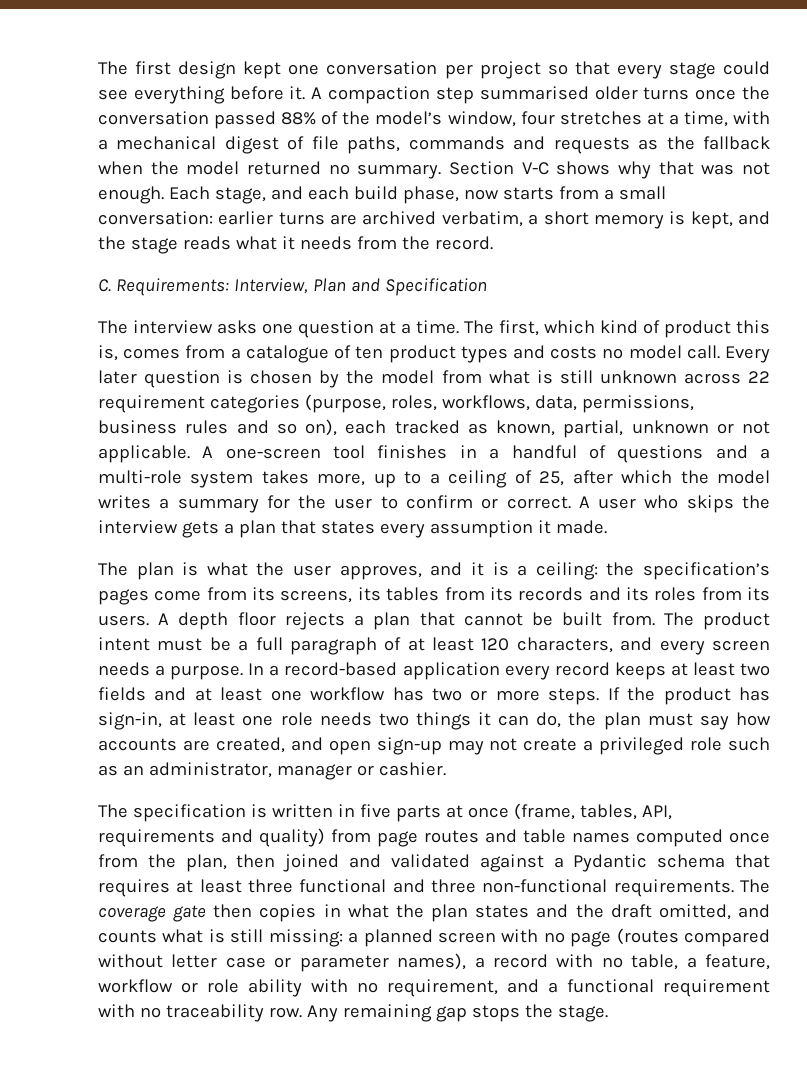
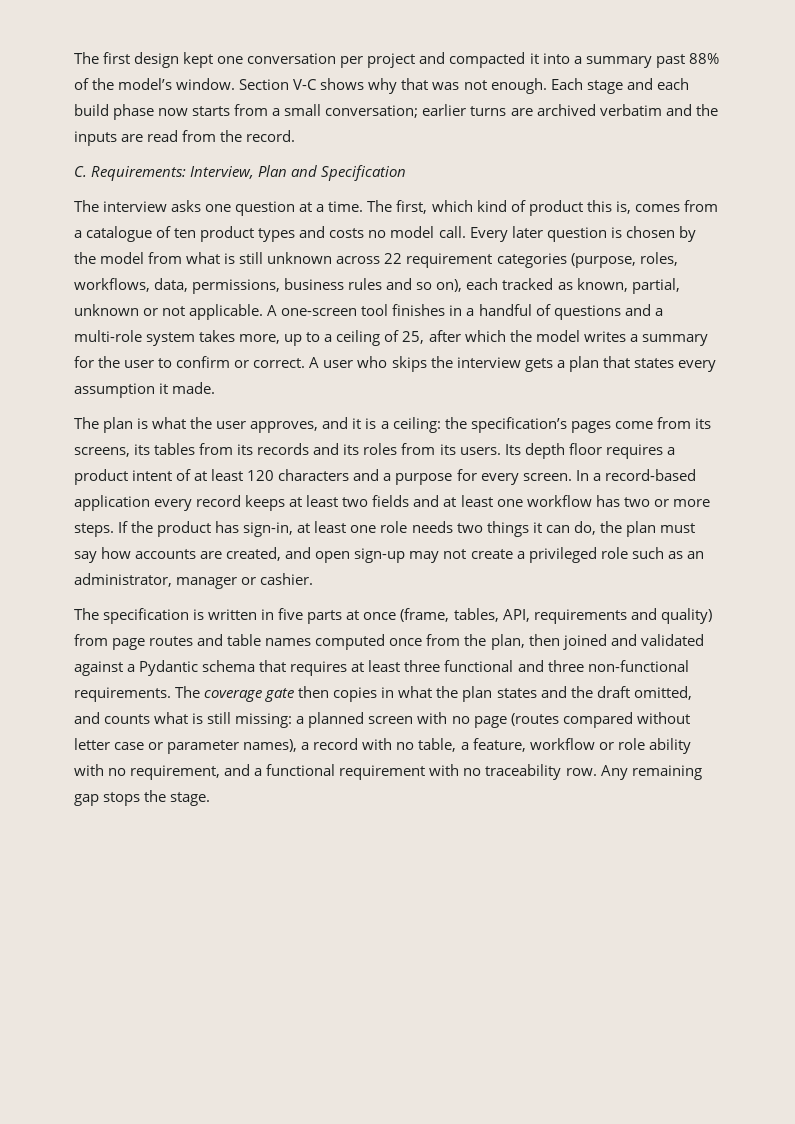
- The first design kept one conversation per project so that every stage could see everything before it. A compaction step summarised older turns once the conversation passed 88% of the model’s window, four stretches at a time, with a mechanical digest of file paths, commands and requests as the fallback when the model returned no summary.
+ The first design kept one conversation per project and compacted it into a summary past 88% of the model’s window.
- Each stage, and each build phase, now starts from a small conversation: earlier turns are archived verbatim, a short memory is kept, and the stage reads what it needs from the record.
+ Each stage and each build phase now starts from a small conversation; earlier turns are archived verbatim and the inputs are read from the record.
- A depth floor rejects a plan that cannot be built from. The product intent must be a full paragraph of at least 120 characters, and every screen needs a purpose.
+ Its depth floor requires a product intent of at least 120 characters and a purpose for every screen.

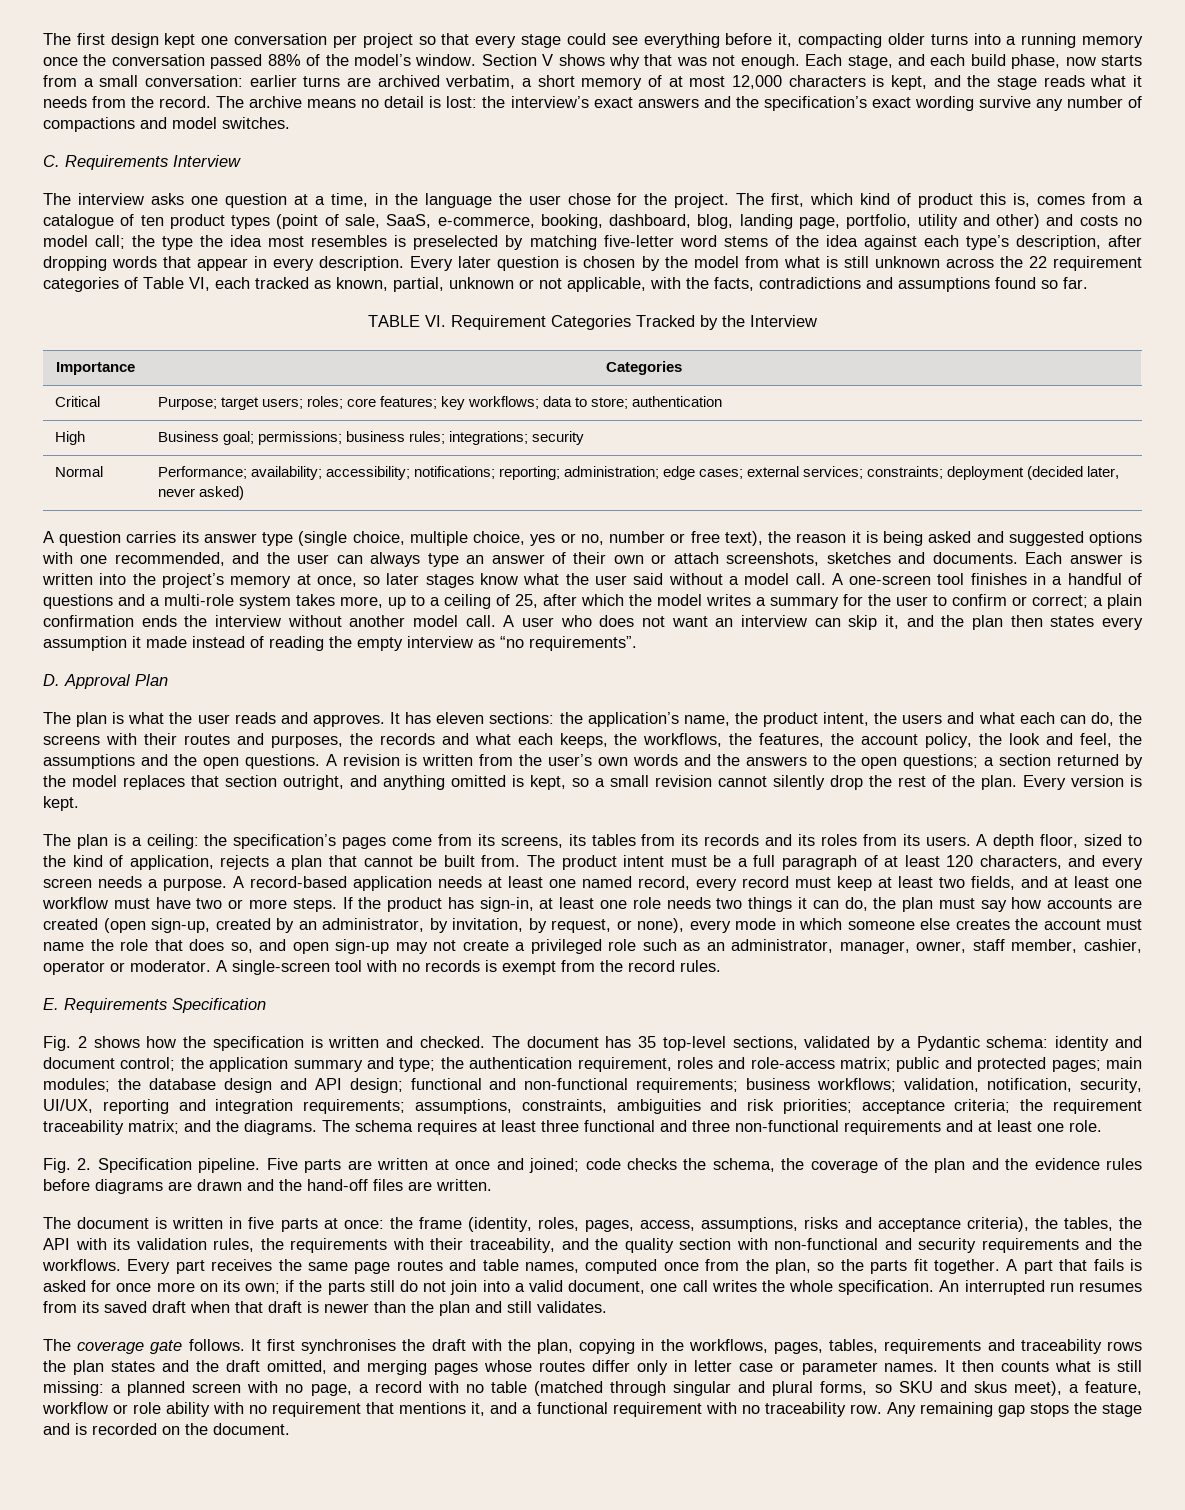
- The first design kept one conversation per project and compacted it into a summary past 88% of the model’s window.
+ The first design kept one conversation per project so that every stage could see everything before it, compacting older turns into a running memory once the conversation passed 88% of the model’s window.
- Section V-C shows why that was not enough.
+ Section V shows why that was not enough.
- Each stage and each build phase now starts from a small conversation; earlier turns are archived verbatim and the inputs are read from the record.
- C. Requirements: Interview, Plan and Specification
+ Each stage, and each build phase, now starts from a small conversation: earlier turns are archived verbatim, a short memory of at most 12,000 characters is kept, and the stage reads what it needs from the record. The archive means no detail is lost: the interview’s exact answers and the specification’s exact wording survive any number of compactions and model switches.
+ C. Requirements Interview
- The interview asks one question at a time.
+ The interview asks one question at a time, in the language the user chose for the project.
- The first, which kind of product this is, comes from a catalogue of ten product types and costs no model call.
+ The first, which kind of product this is, comes from a catalogue of ten product types (point of sale, SaaS, e-commerce, booking, dashboard, blog, landing page, portfolio, utility and other) and costs no model call; the type the idea most resembles is preselected by matching five-letter word stems of the idea against each type’s description, after dropping words that appear in every description.
- Every later question is chosen by the model from what is still unknown across 22 requirement categories (purpose, roles, workflows, data, permissions, business rules and so on), each tracked as known, partial, unknown or not applicable.
+ Every later question is chosen by the model from what is still unknown across the 22 requirement categories of Table VI, each tracked as known, partial, unknown or not applicable, with the facts, contradictions and assumptions found so far.
+ TABLE VI. Requirement Categories Tracked by the Interview
+ Importance | Categories
+ Critical | Purpose; target users; roles; core features; key workflows; data to store; authentication
+ High | Business goal; permissions; business rules; integrations; security
+ Normal | Performance; availability; accessibility; notifications; reporting; administration; edge cases; external services; constraints; deployment (decided later, never asked)
+ A question carries its answer type (single choice, multiple choice, yes or no, number or free text), the reason it is being asked and suggested options with one recommended, and the user can always type an answer of their own or attach screenshots, sketches and documents. Each answer is written into the project’s memory at once, so later stages know what the user said without a model call.
- A one-screen tool finishes in a handful of questions and a multi-role system takes more, up to a ceiling of 25, after which the model writes a summary for the user to confirm or correct. A user who skips the interview gets a plan that states every assumption it made.
+ A one-screen tool finishes in a handful of questions and a multi-role system takes more, up to a ceiling of 25, after which the model writes a summary for the user to confirm or correct; a plain confirmation ends the interview without another model call. A user who does not want an interview can skip it, and the plan then states every assumption it made instead of reading the empty interview as “no requirements”.
+ D. Approval Plan
- The plan is what the user approves, and it is a ceiling: the specification’s pages come from its screens, its tables from its records and its roles from its users.
+ The plan is what the user reads and approves. It has eleven sections: the application’s name, the product intent, the users and what each can do, the screens with their routes and purposes, the records and what each keeps, the workflows, the features, the account policy, the look and feel, the assumptions and the open questions. A revision is written from the user’s own words and the answers to the open questions; a section returned by the model replaces that section outright, and anything omitted is kept, so a small revision cannot silently drop the rest of the plan. Every version is kept.
+ The plan is a ceiling: the specification’s pages come from its screens, its tables from its records and its roles from its users.
- Its depth floor requires a product intent of at least 120 characters and a purpose for every screen. In a record-based application every record keeps at least two fields and at least one workflow has two or more steps.
+ A depth floor, sized to the kind of application, rejects a plan that cannot be built from. The product intent must be a full paragraph of at least 120 characters, and every screen needs a purpose. A record-based application needs at least one named record, every record must keep at least two fields, and at least one workflow must have two or more steps.
- If the product has sign-in, at least one role needs two things it can do, the plan must say how accounts are created, and open sign-up may not create a privileged role such as an administrator, manager or cashier.
- The specification is written in five parts at once (frame, tables, API, requirements and quality) from page routes and table names computed once from the plan, then joined and validated against a Pydantic schema that requires at least three functional and three non-functional requirements. The coverage gate then copies in what the plan states and the draft omitted, and counts what is still missing:
+ If the product has sign-in, at least one role needs two things it can do, the plan must say how accounts are created (open sign-up, created by an administrator, by invitation, by request, or none), every mode in which someone else creates the account must name the role that does so, and open sign-up may not create a privileged role such as an administrator, manager, owner, staff member, cashier, operator or moderator. A single-screen tool with no records is exempt from the record rules.
+ E. Requirements Specification
+ Fig. 2 shows how the specification is written and checked. The document has 35 top-level sections, validated by a Pydantic schema: identity and document control; the application summary and type; the authentication requirement, roles and role-access matrix; public and protected pages; main modules; the database design and API design; functional and non-functional requirements; business workflows; validation, notification, security, UI/UX, reporting and integration requirements; assumptions, constraints, ambiguities and risk priorities; acceptance criteria; the requirement traceability matrix; and the diagrams. The schema requires at least three functional and three non-functional requirements and at least one role.
+ Fig. 2. Specification pipeline. Five parts are written at once and joined; code checks the schema, the coverage of the plan and the evidence rules before diagrams are drawn and the hand-off files are written.
+ The document is written in five parts at once: the frame (identity, roles, pages, access, assumptions, risks and acceptance criteria), the tables, the API with its validation rules, the requirements with their traceability, and the quality section with non-functional and security requirements and the workflows. Every part receives the same page routes and table names, computed once from the plan, so the parts fit together. A part that fails is asked for once more on its own; if the parts still do not join into a valid document, one call writes the whole specification. An interrupted run resumes from its saved draft when that draft is newer than the plan and still validates.
+ The coverage gate follows. It first synchronises the draft with the plan, copying in the workflows, pages, tables, requirements and traceability rows the plan states and the draft omitted, and merging pages whose routes differ only in letter case or parameter names. It then counts what is still missing:
- a planned screen with no page (routes compared without letter case or parameter names), a record with no table, a feature, workflow or role ability with no requirement, and a functional requirement with no traceability row.
+ a planned screen with no page, a record with no table (matched through singular and plural forms, so SKU and skus meet), a feature, workflow or role ability with no requirement that mentions it, and a functional requirement with no traceability row.
- Any remaining gap stops the stage.
+ Any remaining gap stops the stage and is recorded on the document.

